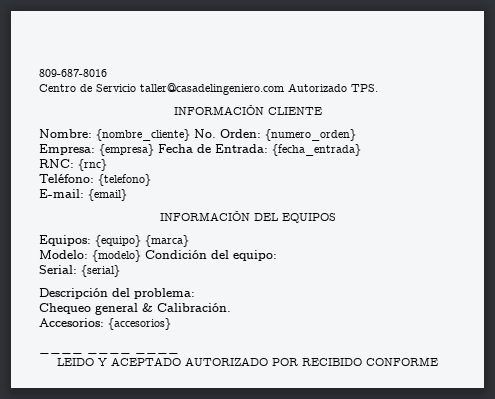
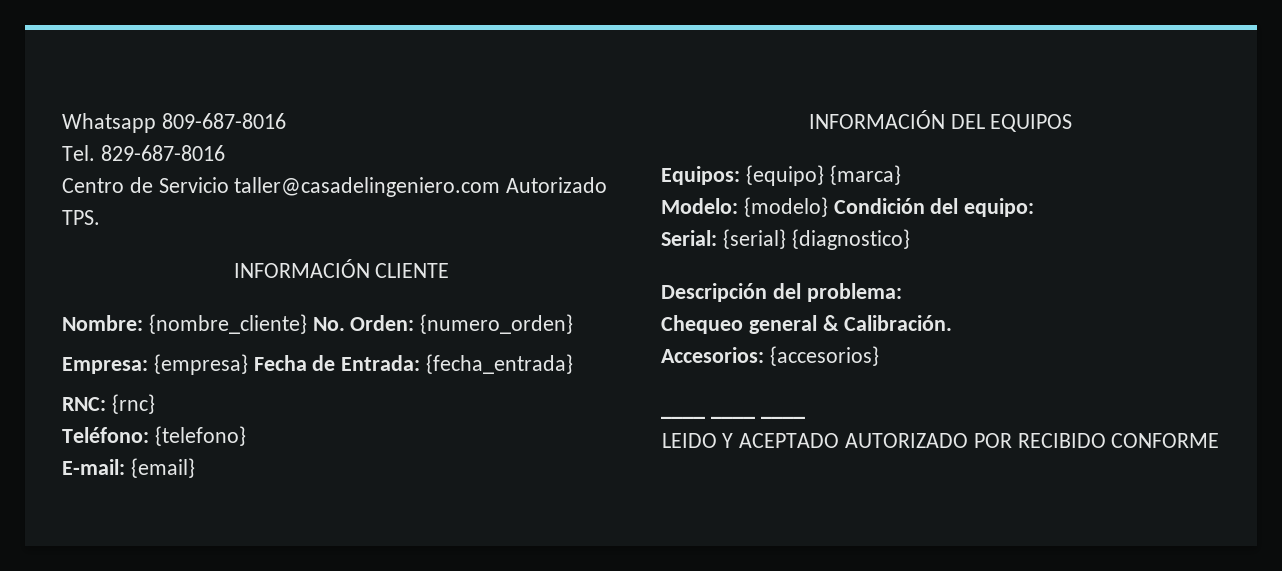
- 809-687-8016
+ Whatsapp 809-687-8016
+ Tel. 829-687-8016
- Serial: {serial}
+ Serial: {serial} {diagnostico}

